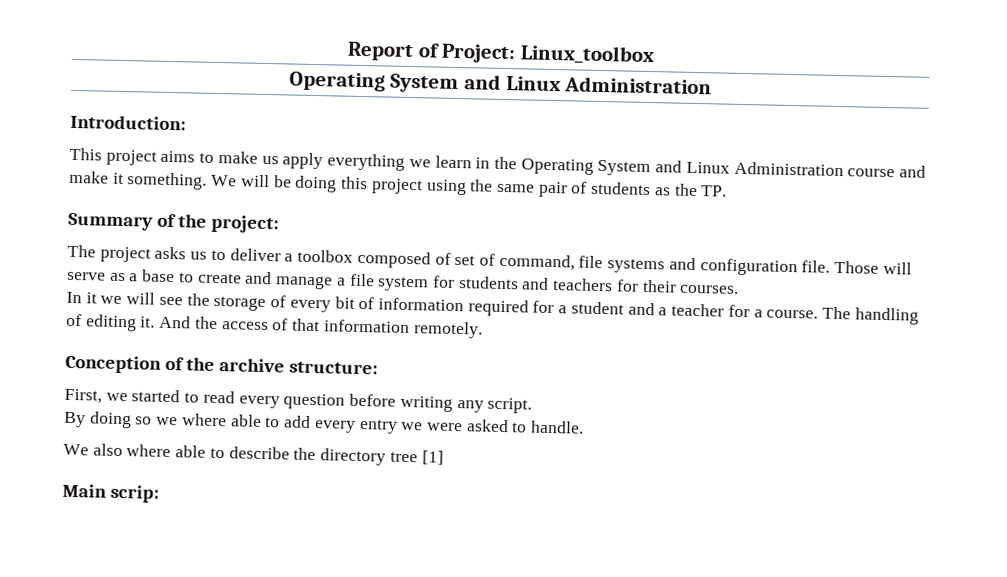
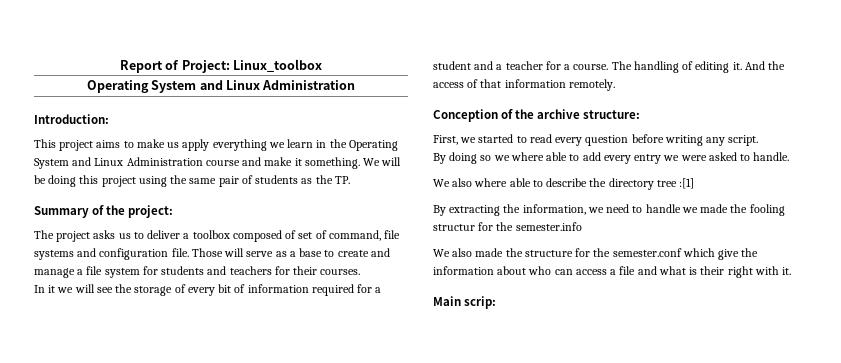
- We also where able to describe the directory tree [1]
+ We also where able to describe the directory tree :[1]
+ By extracting the information, we need to handle we made the fooling structur for the semester.info
+ We also made the structure for the semester.conf which give the information about who can access a file and what is their right with it.

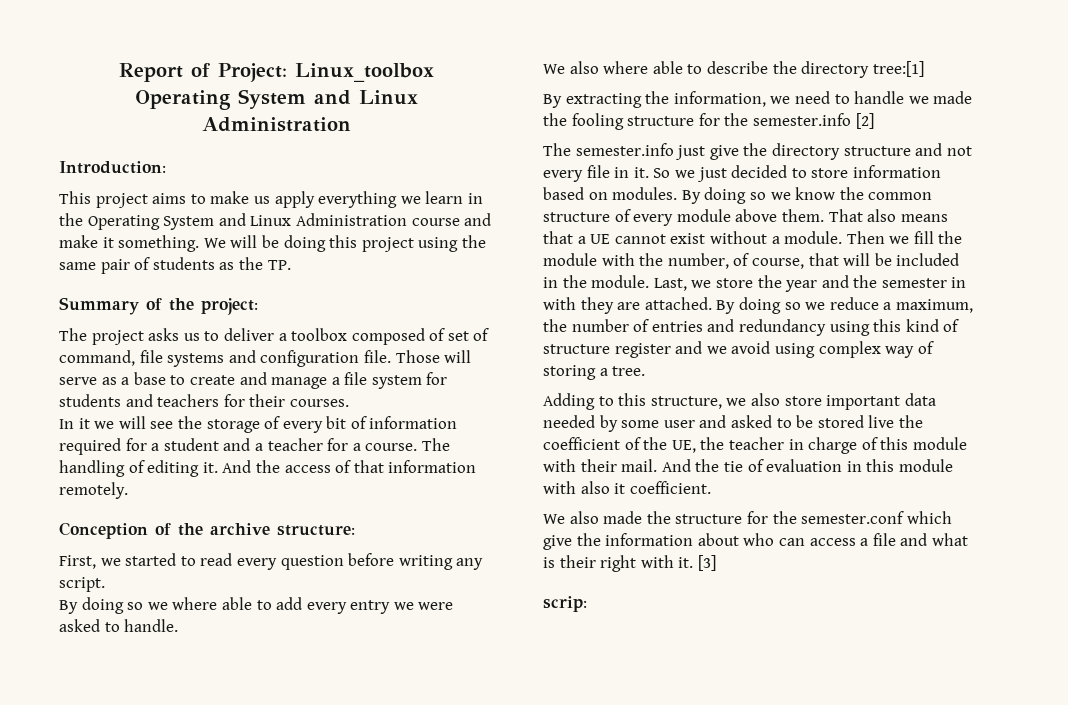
- We also where able to describe the directory tree :[1]
+ We also where able to describe the directory tree:[1]
- By extracting the information, we need to handle we made the fooling structur for the semester.info
+ By extracting the information, we need to handle we made the fooling structure for the semester.info [2]
+ The semester.info just give the directory structure and not every file in it. So we just decided to store information based on modules. By doing so we know the common structure of every module above them. That also means that a UE cannot exist without a module. Then we fill the module with the number, of course, that will be included in the module. Last, we store the year and the semester in with they are attached. By doing so we reduce a maximum, the number of entries and redundancy using this kind of structure register and we avoid using complex way of storing a tree.
+ Adding to this structure, we also store important data needed by some user and asked to be stored live the coefficient of the UE, the teacher in charge of this module with their mail. And the tie of evaluation in this module with also it coefficient.
- We also made the structure for the semester.conf which give the information about who can access a file and what is their right with it.
- Main scrip:
+ We also made the structure for the semester.conf which give the information about who can access a file and what is their right with it. [3]
+ scrip:

